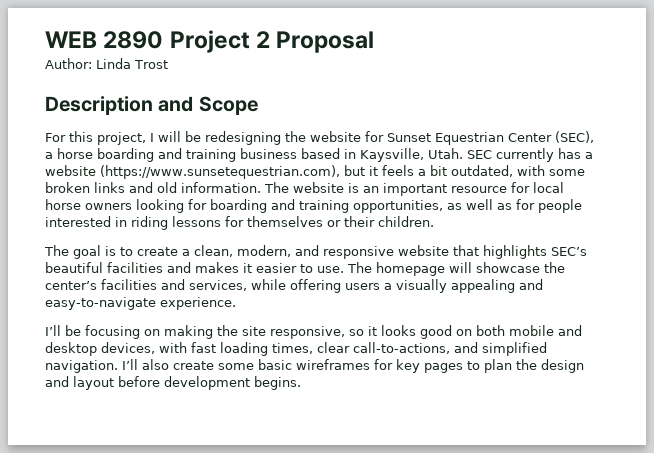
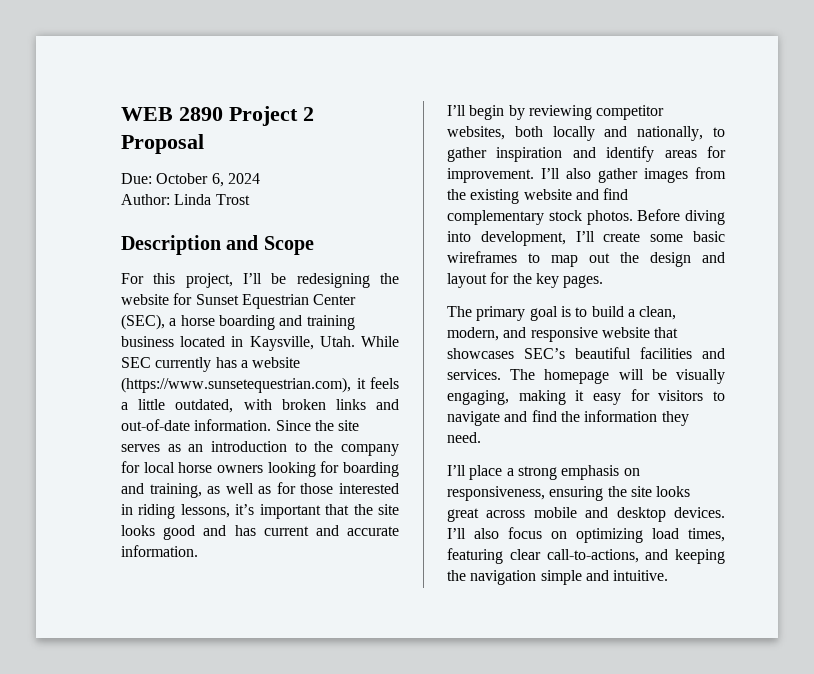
+ Due: October 6, 2024
- For this project, I will be redesigning the website for Sunset Equestrian Center (SEC), a horse boarding and training business based in Kaysville, Utah.
+ For this project, I’ll be redesigning the website for Sunset Equestrian Center (SEC), a horse boarding and training business located in Kaysville, Utah.
- SEC currently has a website (https://www.sunsetequestrian.com), but it feels a bit outdated, with some broken links and old information. The website is an important resource for local horse owners looking for boarding and training opportunities, as well as for people interested in riding lessons for themselves or their children.
- The goal is to create a clean, modern, and responsive website that highlights SEC’s beautiful facilities and makes it easier to use. The homepage will showcase the center’s facilities and services, while offering users a visually appealing and easy-to-navigate experience.
- I’ll be focusing on making the site responsive, so it looks good on both mobile and desktop devices, with fast loading times, clear call-to-actions, and simplified navigation. I’ll also create some basic wireframes for key pages to plan the design and layout before development begins.
+ While SEC currently has a website (https://www.sunsetequestrian.com), it feels a little outdated, with broken links and out-of-date information. Since the site serves as an introduction to the company for local horse owners looking for boarding and training, as well as for those interested in riding lessons, it’s important that the site looks good and has current and accurate information.
+ I’ll begin by reviewing competitor websites, both locally and nationally, to gather inspiration and identify areas for improvement. I’ll also gather images from the existing website and find complementary stock photos. Before diving into development, I’ll create some basic wireframes to map out the design and layout for the key pages.
+ The primary goal is to build a clean, modern, and responsive website that showcases SEC’s beautiful facilities and services. The homepage will be visually engaging, making it easy for visitors to navigate and find the information they need.
+ I’ll place a strong emphasis on responsiveness, ensuring the site looks great across mobile and desktop devices. I’ll also focus on optimizing load times, featuring clear call-to-actions, and keeping the navigation simple and intuitive.

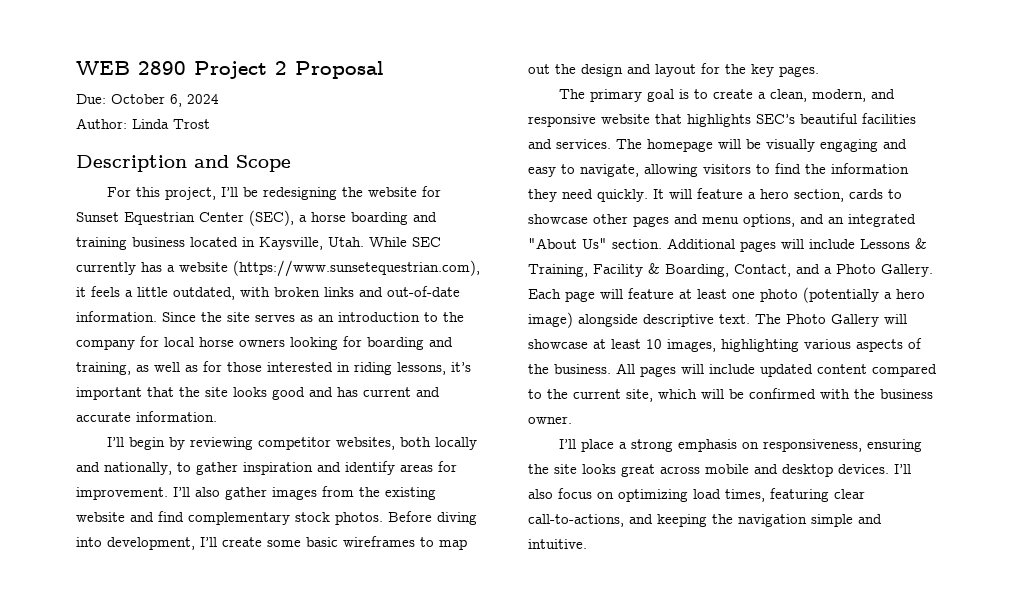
- The primary goal is to build a clean, modern, and responsive website that showcases SEC’s beautiful facilities and services.
+ The primary goal is to create a clean, modern, and responsive website that highlights SEC’s beautiful facilities and services.
- The homepage will be visually engaging, making it easy for visitors to navigate and find the information they need.
+ The homepage will be visually engaging and easy to navigate, allowing visitors to find the information they need quickly. It will feature a hero section, cards to showcase other pages and menu options, and an integrated "About Us" section. Additional pages will include Lessons & Training, Facility & Boarding, Contact, and a Photo Gallery. Each page will feature at least one photo (potentially a hero image) alongside descriptive text. The Photo Gallery will showcase at least 10 images, highlighting various aspects of the business. All pages will include updated content compared to the current site, which will be confirmed with the business owner.

